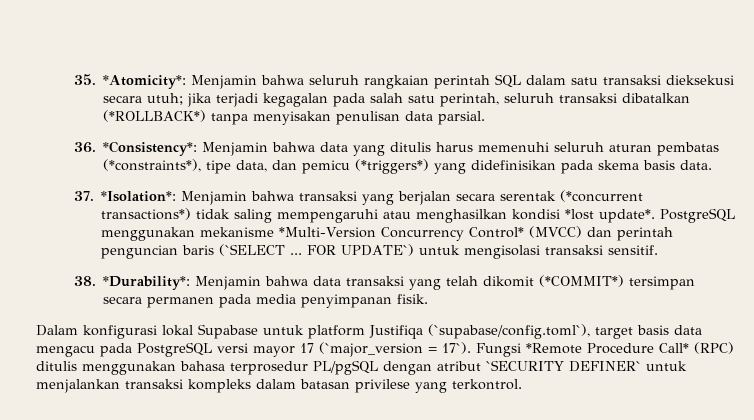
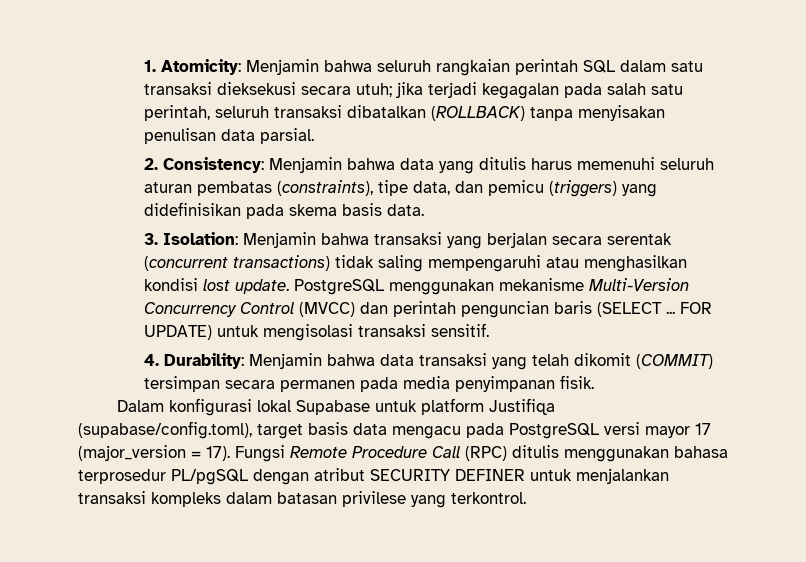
- 35. *Atomicity*: Menjamin bahwa seluruh rangkaian perintah SQL dalam satu transaksi dieksekusi secara utuh; jika terjadi kegagalan pada salah satu perintah, seluruh transaksi dibatalkan (*ROLLBACK*) tanpa menyisakan penulisan data parsial.
+ 1. Atomicity: Menjamin bahwa seluruh rangkaian perintah SQL dalam satu transaksi dieksekusi secara utuh; jika terjadi kegagalan pada salah satu perintah, seluruh transaksi dibatalkan (ROLLBACK) tanpa menyisakan penulisan data parsial.
- 36. *Consistency*: Menjamin bahwa data yang ditulis harus memenuhi seluruh aturan pembatas (*constraints*), tipe data, dan pemicu (*triggers*) yang didefinisikan pada skema basis data.
+ 2. Consistency: Menjamin bahwa data yang ditulis harus memenuhi seluruh aturan pembatas (constraints), tipe data, dan pemicu (triggers) yang didefinisikan pada skema basis data.
- 37. *Isolation*: Menjamin bahwa transaksi yang berjalan secara serentak (*concurrent transactions*) tidak saling mempengaruhi atau menghasilkan kondisi *lost update*.
+ 3. Isolation: Menjamin bahwa transaksi yang berjalan secara serentak (concurrent transactions) tidak saling mempengaruhi atau menghasilkan kondisi lost update.
- PostgreSQL menggunakan mekanisme *Multi-Version Concurrency Control* (MVCC) dan perintah penguncian baris (`SELECT ...
+ PostgreSQL menggunakan mekanisme Multi-Version Concurrency Control (MVCC) dan perintah penguncian baris (SELECT ...
- FOR UPDATE`) untuk mengisolasi transaksi sensitif.
+ FOR UPDATE) untuk mengisolasi transaksi sensitif.
- 38. *Durability*: Menjamin bahwa data transaksi yang telah dikomit (*COMMIT*) tersimpan secara permanen pada media penyimpanan fisik.
+ 4. Durability: Menjamin bahwa data transaksi yang telah dikomit (COMMIT) tersimpan secara permanen pada media penyimpanan fisik.
- Dalam konfigurasi lokal Supabase untuk platform Justifiqa (`supabase/config.toml`), target basis data mengacu pada PostgreSQL versi mayor 17 (`major_version = 17`). Fungsi *Remote Procedure Call* (RPC) ditulis menggunakan bahasa terprosedur PL/pgSQL dengan atribut `SECURITY DEFINER` untuk menjalankan transaksi kompleks dalam batasan privilese yang terkontrol.
+ Dalam konfigurasi lokal Supabase untuk platform Justifiqa (supabase/config.toml), target basis data mengacu pada PostgreSQL versi mayor 17 (major_version = 17). Fungsi Remote Procedure Call (RPC) ditulis menggunakan bahasa terprosedur PL/pgSQL dengan atribut SECURITY DEFINER untuk menjalankan transaksi kompleks dalam batasan privilese yang terkontrol.

